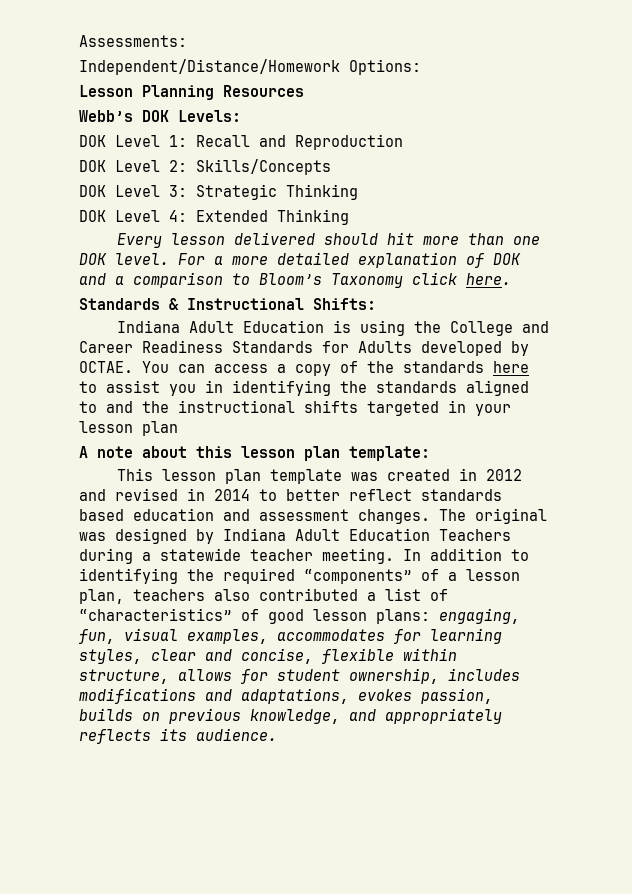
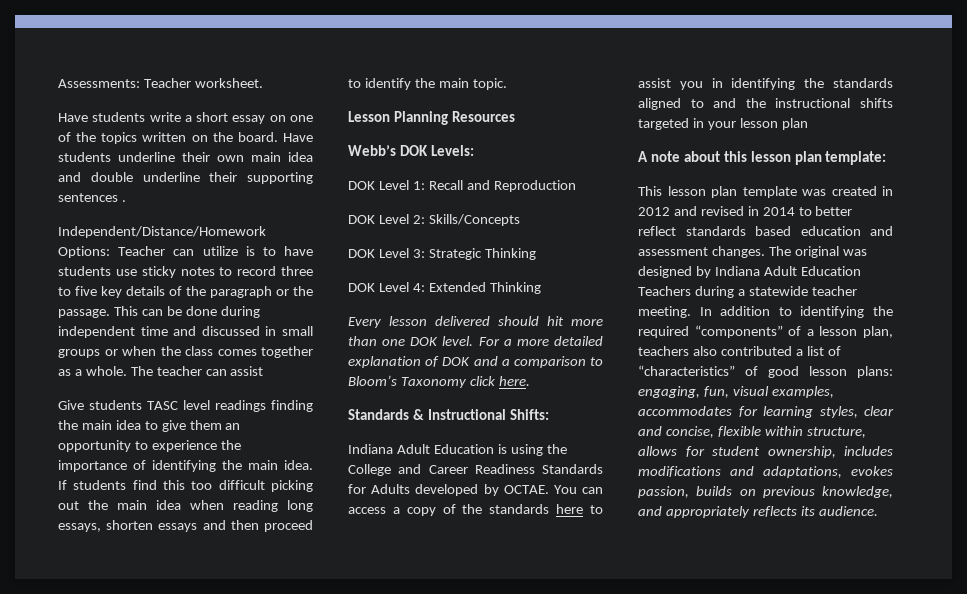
- Assessments:
- Independent/Distance/Homework Options:
+ Assessments: Teacher worksheet.
+ Have students write a short essay on one of the topics written on the board. Have students underline their own main idea and double underline their supporting sentences .
+ Independent/Distance/Homework Options: Teacher can utilize is to have students use sticky notes to record three to five key details of the paragraph or the passage. This can be done during independent time and discussed in small groups or when the class comes together as a whole. The teacher can assist
+ Give students TASC level readings finding the main idea to give them an opportunity to experience the importance of identifying the main idea. If students find this too difficult picking out the main idea when reading long essays, shorten essays and then proceed to identify the main topic.

